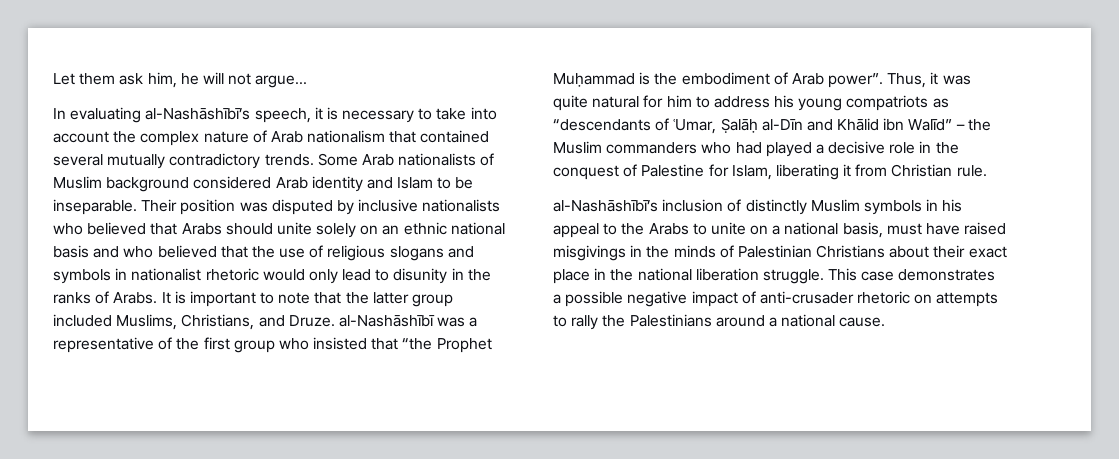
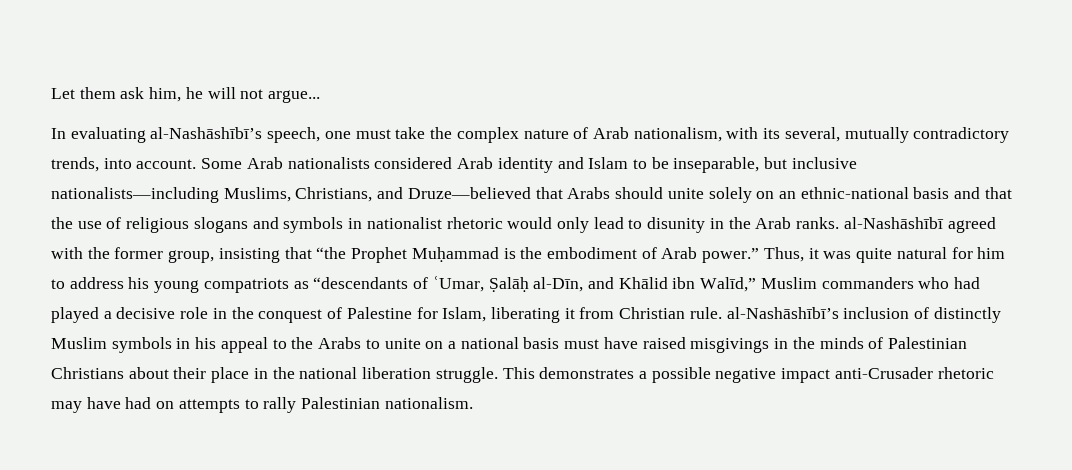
- In evaluating al-Nashāshībī’s speech, it is necessary to take into account the complex nature of Arab nationalism that contained several mutually contradictory trends. Some Arab nationalists of Muslim background considered Arab identity and Islam to be inseparable. Their position was disputed by inclusive nationalists who believed that Arabs should unite solely on an ethnic national basis and who believed that the use of religious slogans and symbols in nationalist rhetoric would only lead to disunity in the ranks of Arabs. It is important to note that the latter group included Muslims, Christians, and Druze. al-Nashāshībī was a representative of the first group who insisted that “the Prophet Muḥammad is the embodiment of Arab power”.
+ In evaluating al-Nashāshībī’s speech, one must take the complex nature of Arab nationalism, with its several, mutually contradictory trends, into account. Some Arab nationalists considered Arab identity and Islam to be inseparable, but inclusive nationalists—including Muslims, Christians, and Druze—believed that Arabs should unite solely on an ethnic-national basis and that the use of religious slogans and symbols in nationalist rhetoric would only lead to disunity in the Arab ranks. al-Nashāshībī agreed with the former group, insisting that “the Prophet Muḥammad is the embodiment of Arab power.”
- Thus, it was quite natural for him to address his young compatriots as “descendants of ʿUmar, Ṣalāḥ al-Dīn and Khālid ibn Walīd” – the Muslim commanders who had played a decisive role in the conquest of Palestine for Islam, liberating it from Christian rule.
- al-Nashāshībī’s inclusion of distinctly Muslim symbols in his appeal to the Arabs to unite on a national basis, must have raised misgivings in the minds of Palestinian Christians about their exact place in the national liberation struggle.
+ Thus, it was quite natural for him to address his young compatriots as “descendants of ʿUmar, Ṣalāḥ al-Dīn, and Khālid ibn Walīd,” Muslim commanders who had played a decisive role in the conquest of Palestine for Islam, liberating it from Christian rule. al-Nashāshībī’s inclusion of distinctly Muslim symbols in his appeal to the Arabs to unite on a national basis must have raised misgivings in the minds of Palestinian Christians about their place in the national liberation struggle.
- This case demonstrates a possible negative impact of anti-crusader rhetoric on attempts to rally the Palestinians around a national cause.
+ This demonstrates a possible negative impact anti-Crusader rhetoric may have had on attempts to rally Palestinian nationalism.

